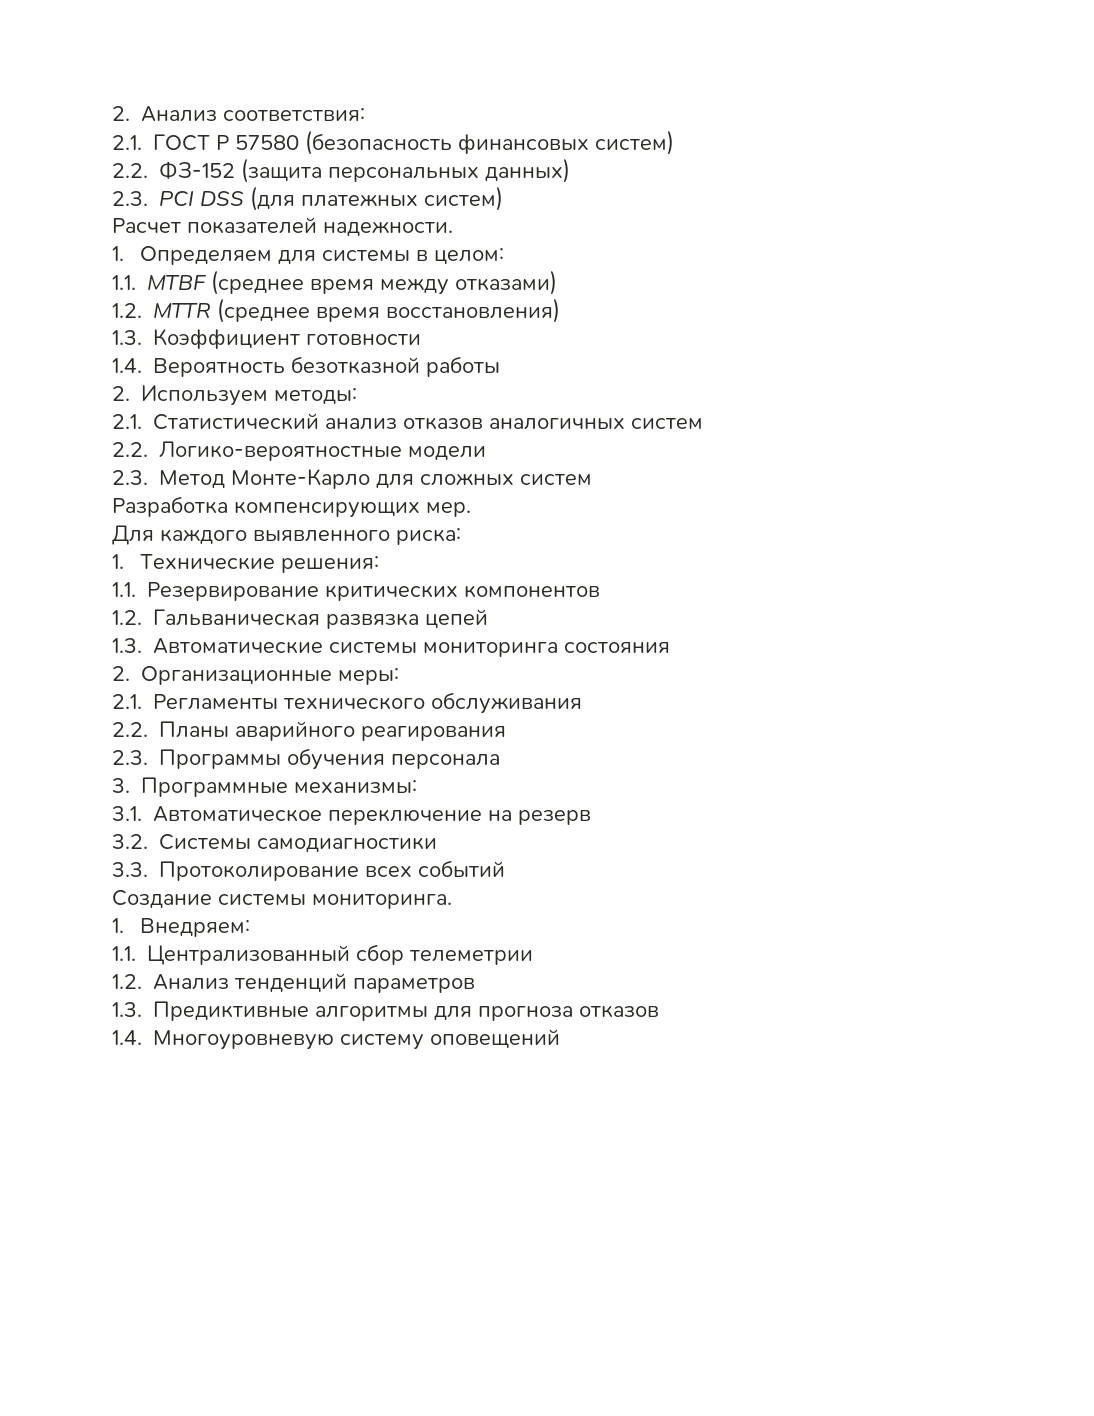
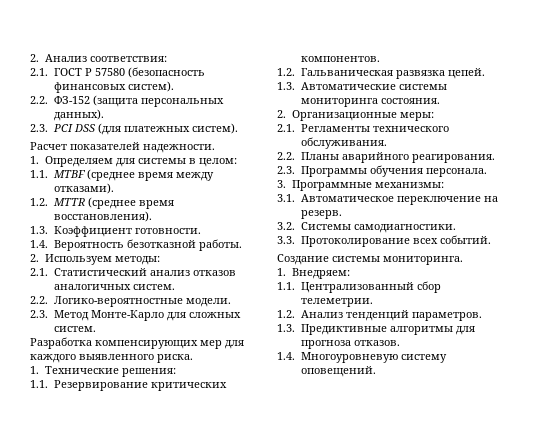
- 2.1. ГОСТ Р 57580 (безопасность финансовых систем)
+ 2.1. ГОСТ Р 57580 (безопасность финансовых систем).
- 2.2. ФЗ-152 (защита персональных данных)
+ 2.2. ФЗ-152 (защита персональных данных).
- 2.3. PCI DSS (для платежных систем)
+ 2.3. PCI DSS (для платежных систем).
- 1.1. MTBF (среднее время между отказами)
+ 1.1. MTBF (среднее время между отказами).
- 1.2. MTTR (среднее время восстановления)
+ 1.2. MTTR (среднее время восстановления).
- 1.3. Коэффициент готовности
+ 1.3. Коэффициент готовности.
- 1.4. Вероятность безотказной работы
+ 1.4. Вероятность безотказной работы.
- 2.1. Статистический анализ отказов аналогичных систем
+ 2.1. Статистический анализ отказов аналогичных систем.
- 2.2. Логико-вероятностные модели
+ 2.2. Логико-вероятностные модели.
- 2.3. Метод Монте-Карло для сложных систем
+ 2.3. Метод Монте-Карло для сложных систем.
- Разработка компенсирующих мер.
- Для каждого выявленного риска:
+ Разработка компенсирующих мер для каждого выявленного риска.
- 1.1. Резервирование критических компонентов
+ 1.1. Резервирование критических компонентов.
- 1.2. Гальваническая развязка цепей
+ 1.2. Гальваническая развязка цепей.
- 1.3. Автоматические системы мониторинга состояния
+ 1.3. Автоматические системы мониторинга состояния.
- 2.1. Регламенты технического обслуживания
+ 2.1. Регламенты технического обслуживания.
- 2.2. Планы аварийного реагирования
+ 2.2. Планы аварийного реагирования.
- 2.3. Программы обучения персонала
+ 2.3. Программы обучения персонала.
- 3.1. Автоматическое переключение на резерв
+ 3.1. Автоматическое переключение на резерв.
- 3.2. Системы самодиагностики
+ 3.2. Системы самодиагностики.
- 3.3. Протоколирование всех событий
+ 3.3. Протоколирование всех событий.
- 1.1. Централизованный сбор телеметрии
+ 1.1. Централизованный сбор телеметрии.
- 1.2. Анализ тенденций параметров
+ 1.2. Анализ тенденций параметров.
- 1.3. Предиктивные алгоритмы для прогноза отказов
+ 1.3. Предиктивные алгоритмы для прогноза отказов.
- 1.4. Многоуровневую систему оповещений
+ 1.4. Многоуровневую систему оповещений.

